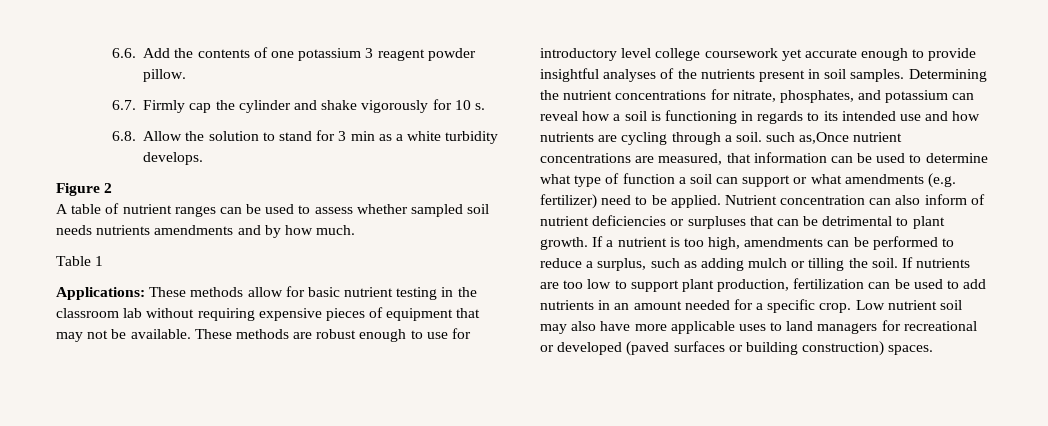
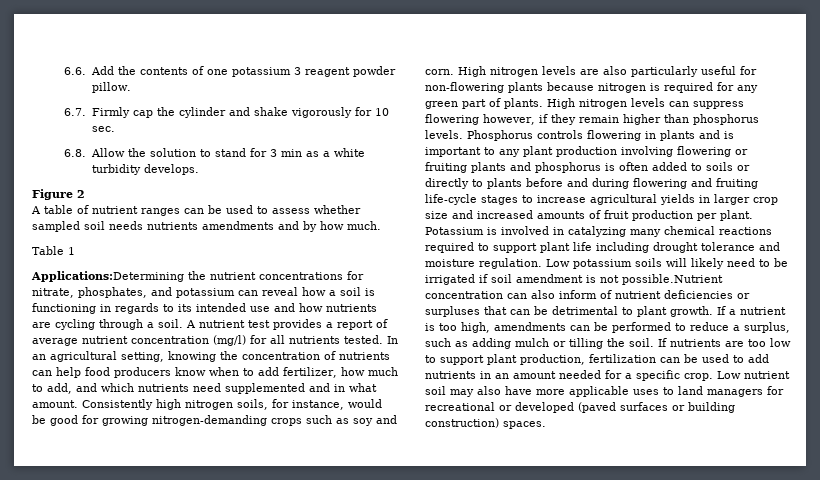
- 6.7. Firmly cap the cylinder and shake vigorously for 10 s.
+ 6.7. Firmly cap the cylinder and shake vigorously for 10 sec.
- Applications: These methods allow for basic nutrient testing in the classroom lab without requiring expensive pieces of equipment that may not be available. These methods are robust enough to use for introductory level college coursework yet accurate enough to provide insightful analyses of the nutrients present in soil samples. Determining the nutrient concentrations for nitrate, phosphates, and potassium can reveal how a soil is functioning in regards to its intended use and how nutrients are cycling through a soil. such as,Once nutrient concentrations are measured, that information can be used to determine what type of function a soil can support or what amendments (e.g. fertilizer) need to be applied. Nutrient concentration can also inform of nutrient deficiencies or surpluses that can be detrimental to plant growth.
+ Applications:Determining the nutrient concentrations for nitrate, phosphates, and potassium can reveal how a soil is functioning in regards to its intended use and how nutrients are cycling through a soil. A nutrient test provides a report of average nutrient concentration (mg/l) for all nutrients tested. In an agricultural setting, knowing the concentration of nutrients can help food producers know when to add fertilizer, how much to add, and which nutrients need supplemented and in what amount. Consistently high nitrogen soils, for instance, would be good for growing nitrogen-demanding crops such as soy and corn. High nitrogen levels are also particularly useful for non-flowering plants because nitrogen is required for any green part of plants. High nitrogen levels can suppress flowering however, if they remain higher than phosphorus levels. Phosphorus controls flowering in plants and is important to any plant production involving flowering or fruiting plants and phosphorus is often added to soils or directly to plants before and during flowering and fruiting life-cycle stages to increase agricultural yields in larger crop size and increased amounts of fruit production per plant. Potassium is involved in catalyzing many chemical reactions required to support plant life including drought tolerance and moisture regulation. Low potassium soils will likely need to be irrigated if soil amendment is not possible.Nutrient concentration can also inform of nutrient deficiencies or surpluses that can be detrimental to plant growth.

